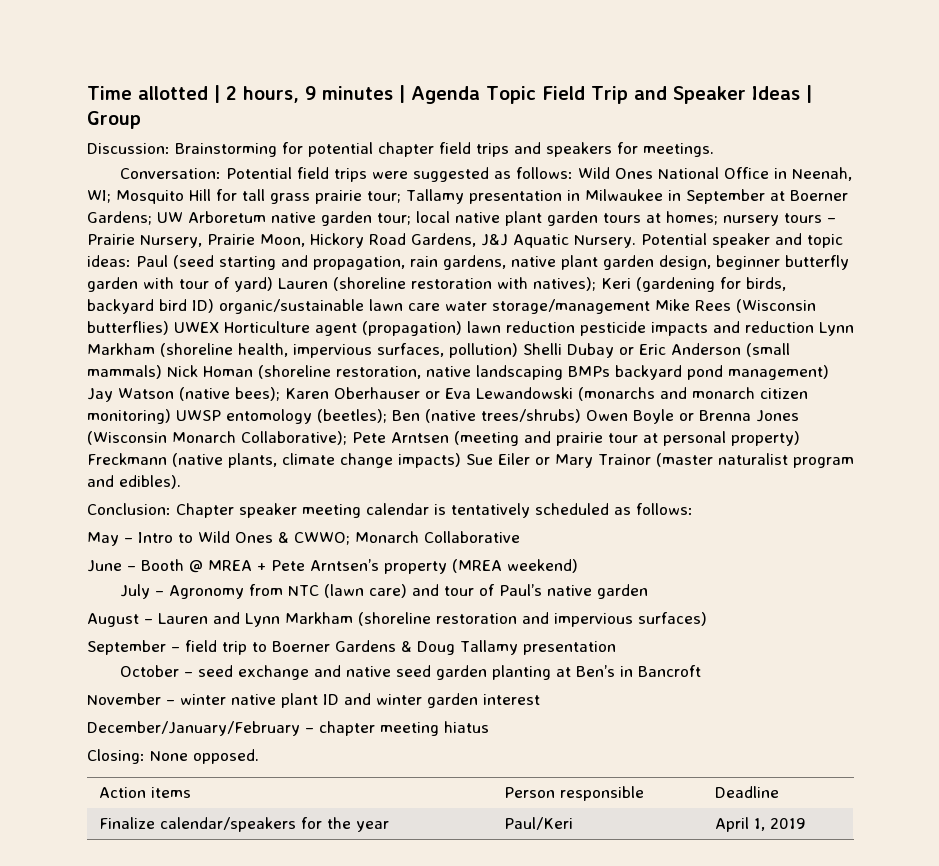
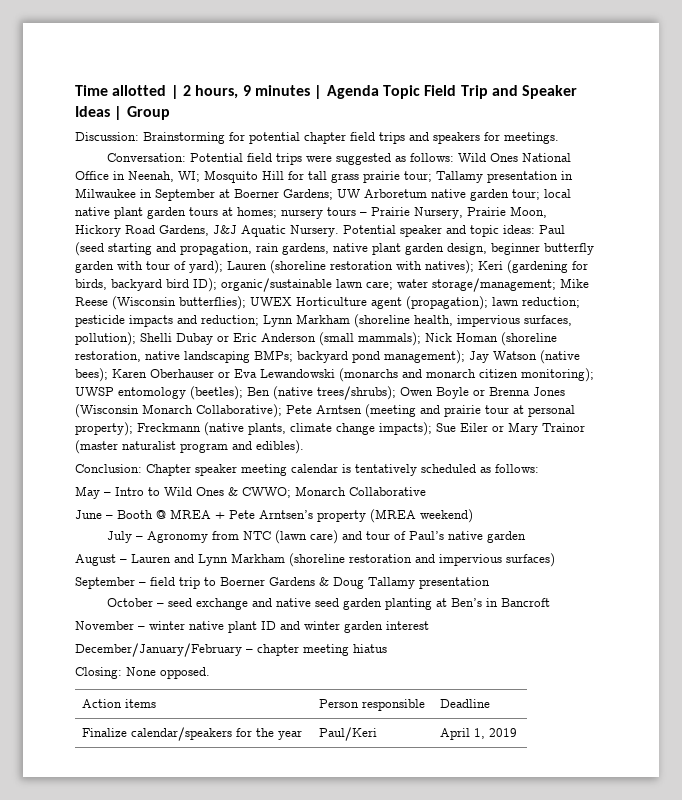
- Paul (seed starting and propagation, rain gardens, native plant garden design, beginner butterfly garden with tour of yard) Lauren (shoreline restoration with natives);
+ Paul (seed starting and propagation, rain gardens, native plant garden design, beginner butterfly garden with tour of yard); Lauren (shoreline restoration with natives);
- Keri (gardening for birds, backyard bird ID) organic/sustainable lawn care water storage/management Mike Rees (Wisconsin butterflies) UWEX Horticulture agent (propagation) lawn reduction pesticide impacts and reduction Lynn Markham (shoreline health, impervious surfaces, pollution) Shelli Dubay or Eric Anderson (small mammals) Nick Homan (shoreline restoration, native landscaping BMPs backyard pond management) Jay Watson (native bees);
+ Keri (gardening for birds, backyard bird ID); organic/sustainable lawn care; water storage/management; Mike Reese (Wisconsin butterflies); UWEX Horticulture agent (propagation); lawn reduction; pesticide impacts and reduction; Lynn Markham (shoreline health, impervious surfaces, pollution); Shelli Dubay or Eric Anderson (small mammals); Nick Homan (shoreline restoration, native landscaping BMPs; backyard pond management); Jay Watson (native bees);
- Karen Oberhauser or Eva Lewandowski (monarchs and monarch citizen monitoring) UWSP entomology (beetles);
+ Karen Oberhauser or Eva Lewandowski (monarchs and monarch citizen monitoring); UWSP entomology (beetles);
- Ben (native trees/shrubs) Owen Boyle or Brenna Jones (Wisconsin Monarch Collaborative);
+ Ben (native trees/shrubs); Owen Boyle or Brenna Jones (Wisconsin Monarch Collaborative);
- Pete Arntsen (meeting and prairie tour at personal property) Freckmann (native plants, climate change impacts) Sue Eiler or Mary Trainor (master naturalist program and edibles).
+ Pete Arntsen (meeting and prairie tour at personal property); Freckmann (native plants, climate change impacts); Sue Eiler or Mary Trainor (master naturalist program and edibles).

